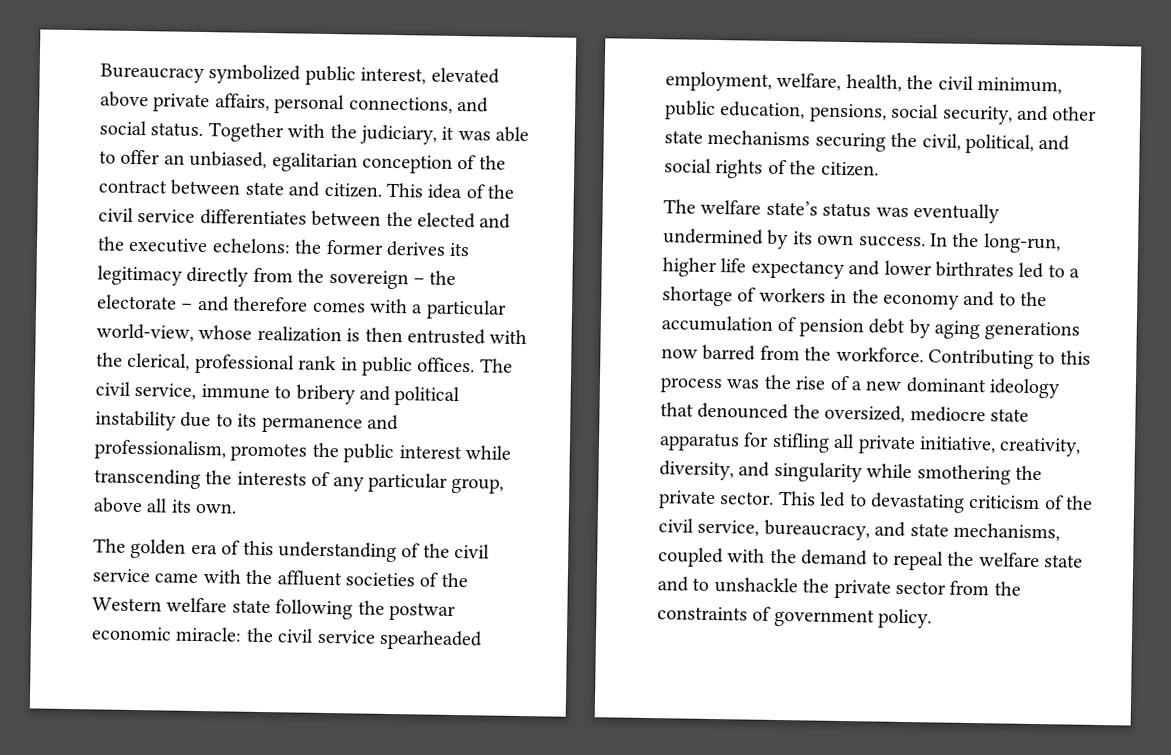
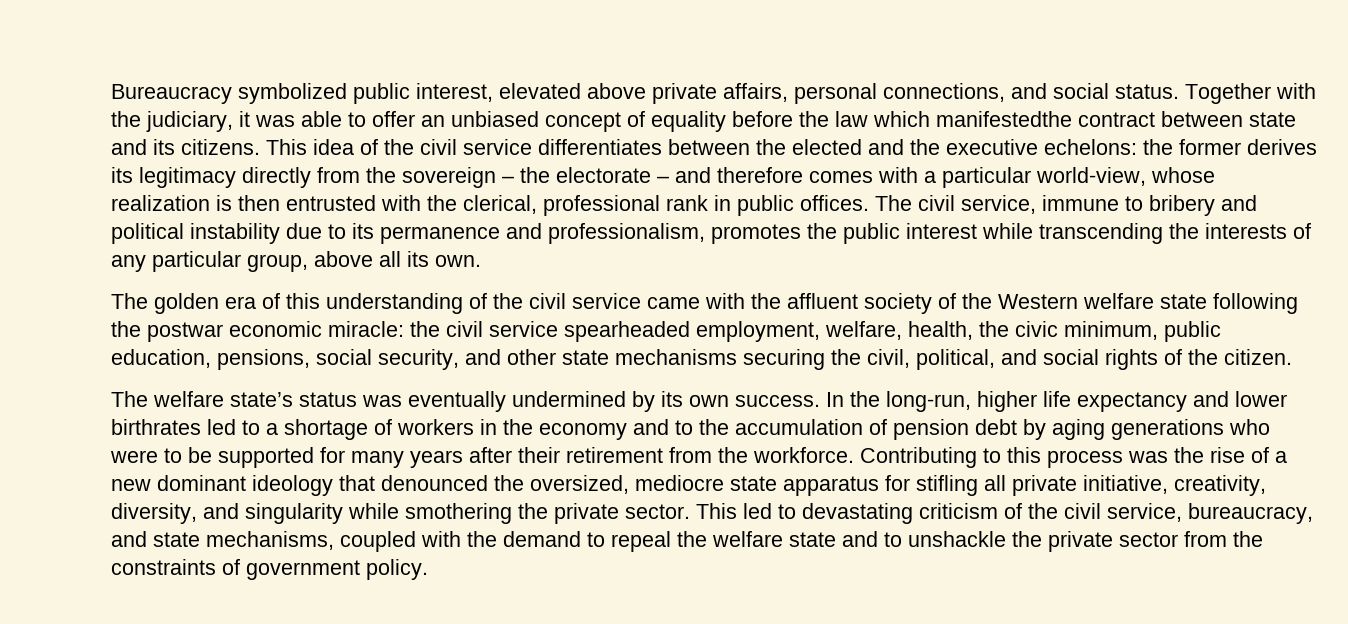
- Together with the judiciary, it was able to offer an unbiased, egalitarian conception of the contract between state and citizen.
+ Together with the judiciary, it was able to offer an unbiased concept of equality before the law which manifestedthe contract between state and its citizens.
- The golden era of this understanding of the civil service came with the affluent societies of the Western welfare state following the postwar economic miracle: the civil service spearheaded employment, welfare, health, the civil minimum, public education, pensions, social security, and other state mechanisms securing the civil, political, and social rights of the citizen.
+ The golden era of this understanding of the civil service came with the affluent society of the Western welfare state following the postwar economic miracle: the civil service spearheaded employment, welfare, health, the civic minimum, public education, pensions, social security, and other state mechanisms securing the civil, political, and social rights of the citizen.
- In the long-run, higher life expectancy and lower birthrates led to a shortage of workers in the economy and to the accumulation of pension debt by aging generations now barred from the workforce.
+ In the long-run, higher life expectancy and lower birthrates led to a shortage of workers in the economy and to the accumulation of pension debt by aging generations who were to be supported for many years after their retirement from the workforce.

